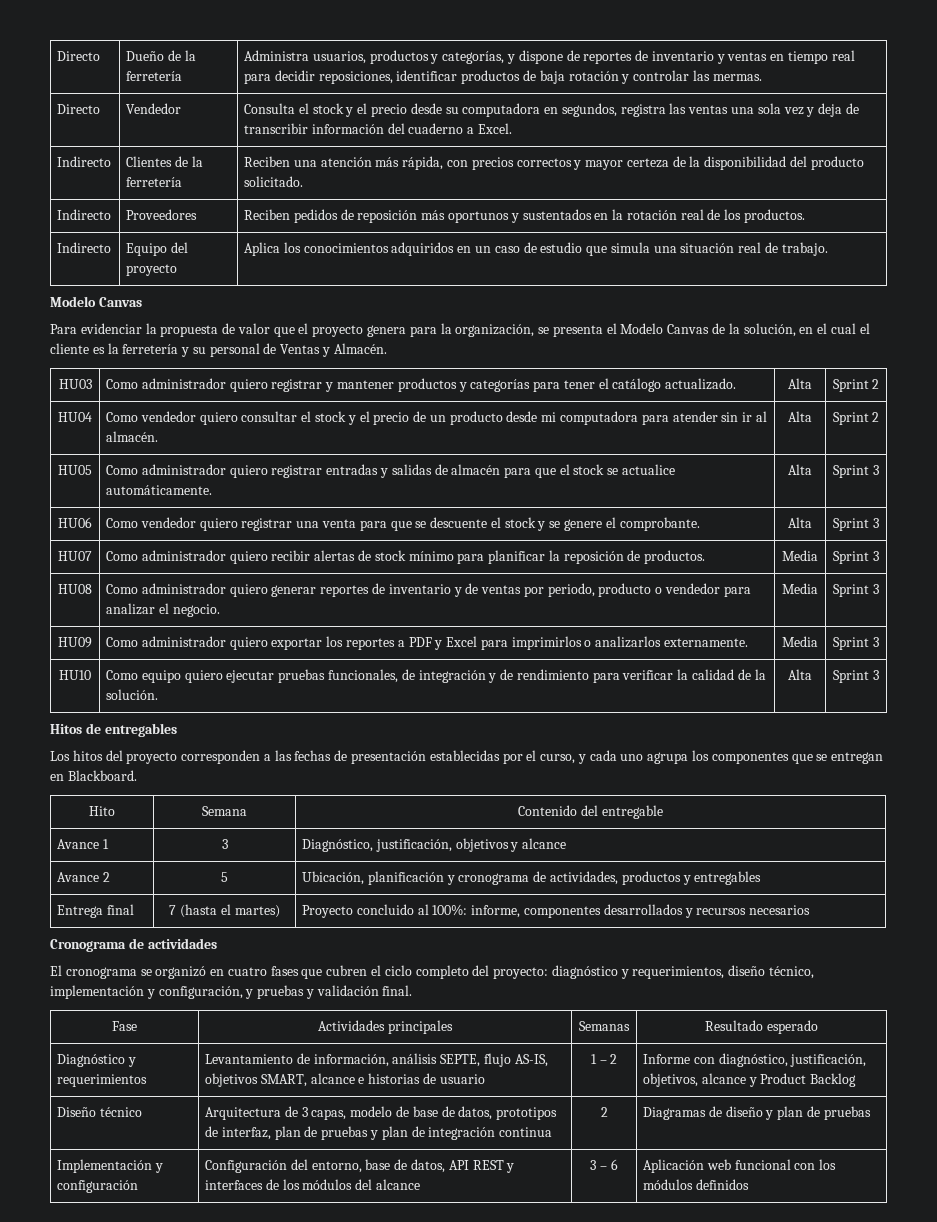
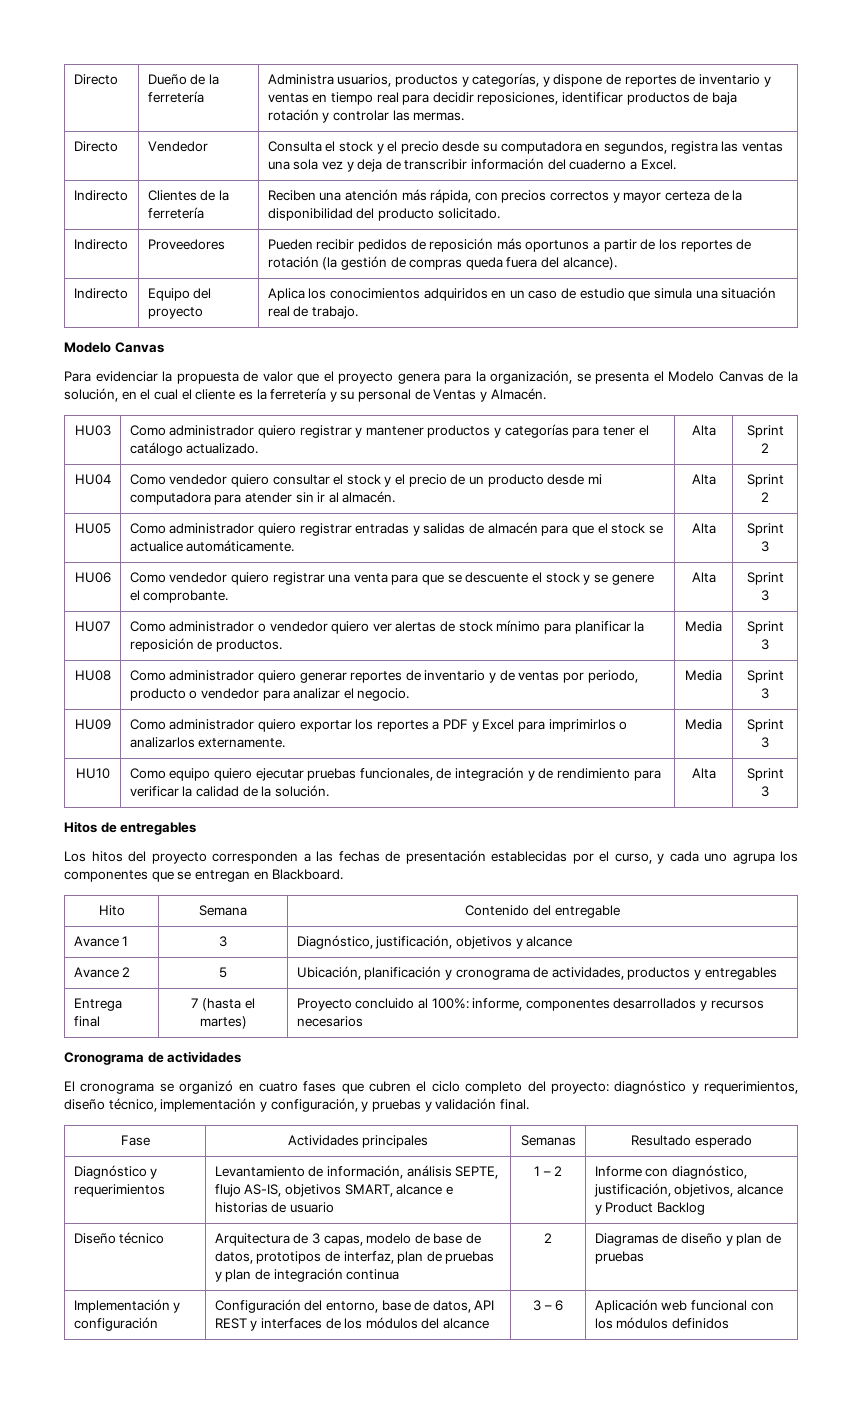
- Indirecto | Proveedores | Reciben pedidos de reposición más oportunos y sustentados en la rotación real de los productos.
+ Indirecto | Proveedores | Pueden recibir pedidos de reposición más oportunos a partir de los reportes de rotación (la gestión de compras queda fuera del alcance).
- HU07 | Como administrador quiero recibir alertas de stock mínimo para planificar la reposición de productos. | Media | Sprint 3
+ HU07 | Como administrador o vendedor quiero ver alertas de stock mínimo para planificar la reposición de productos. | Media | Sprint 3

